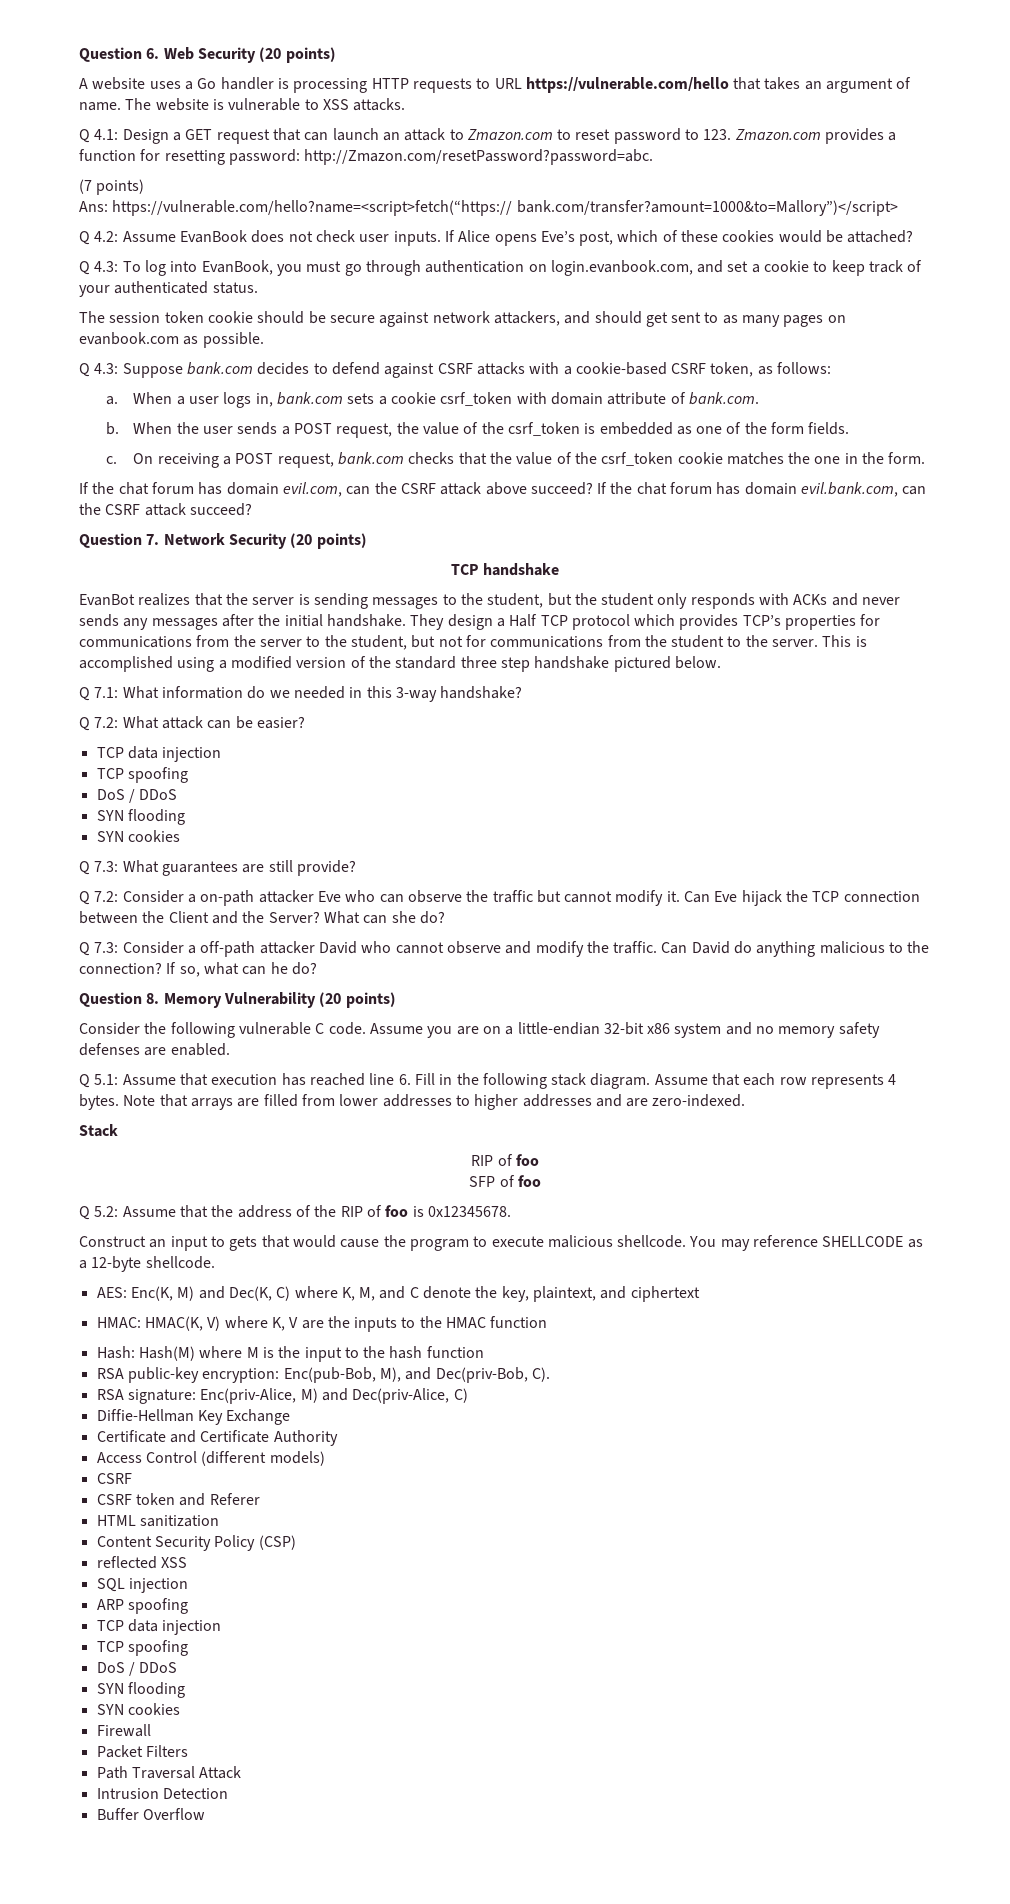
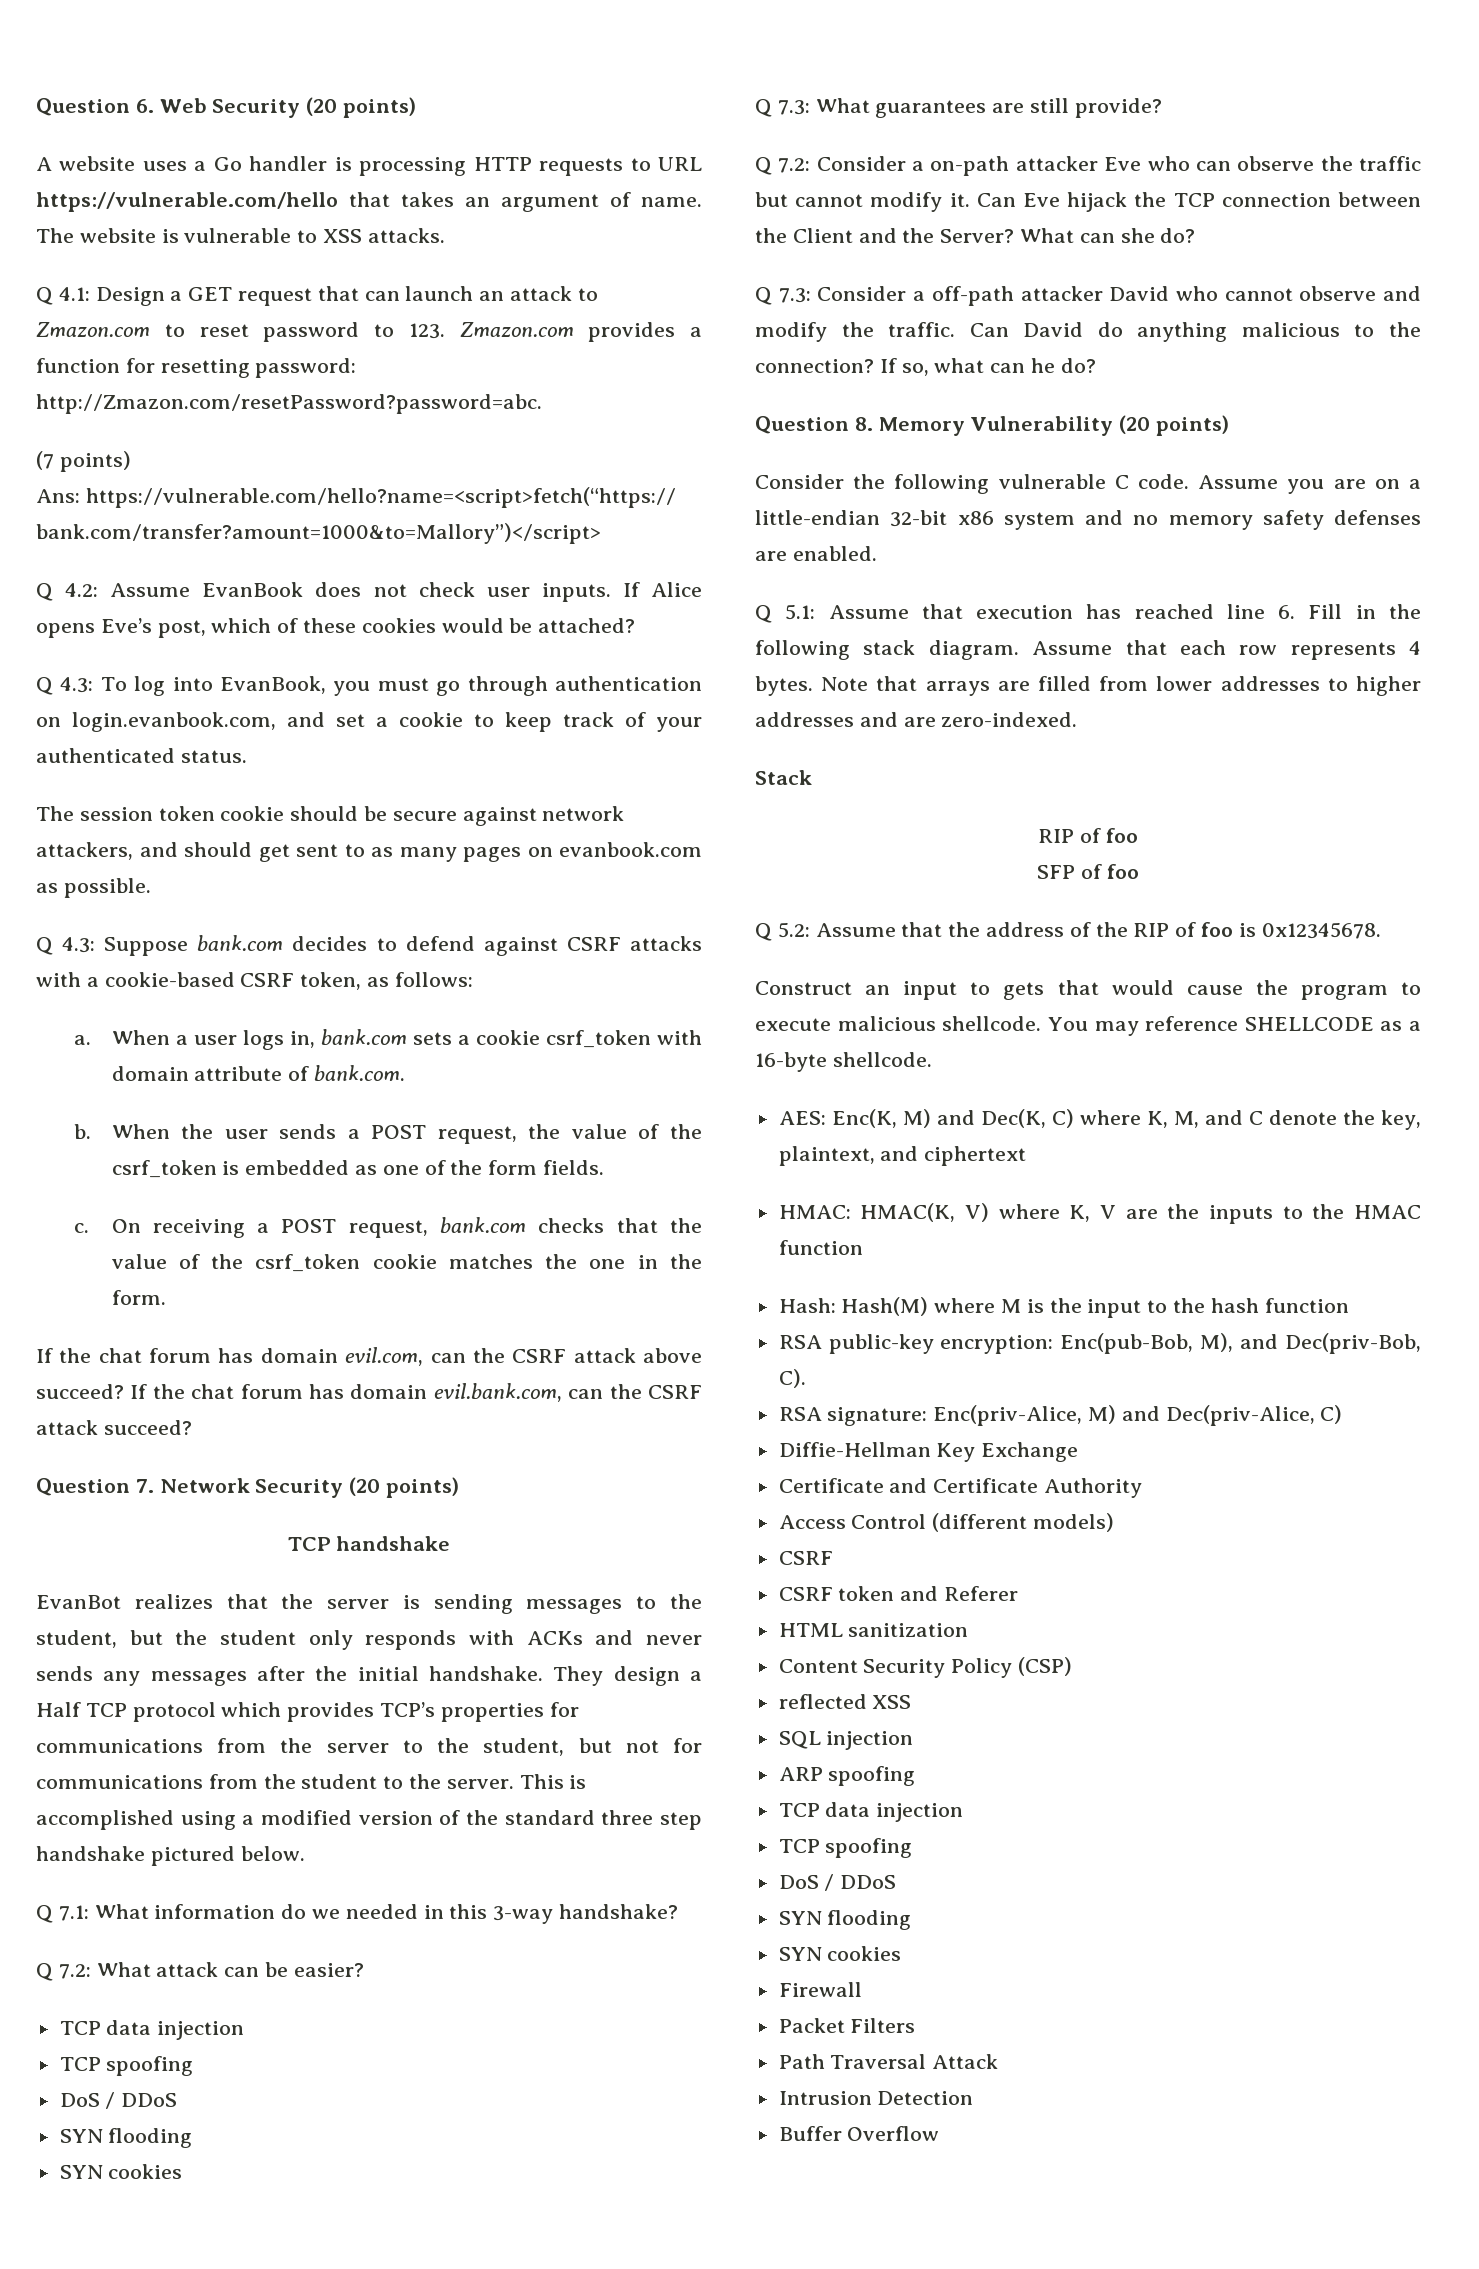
- You may reference SHELLCODE as a 12-byte shellcode.
+ You may reference SHELLCODE as a 16-byte shellcode.

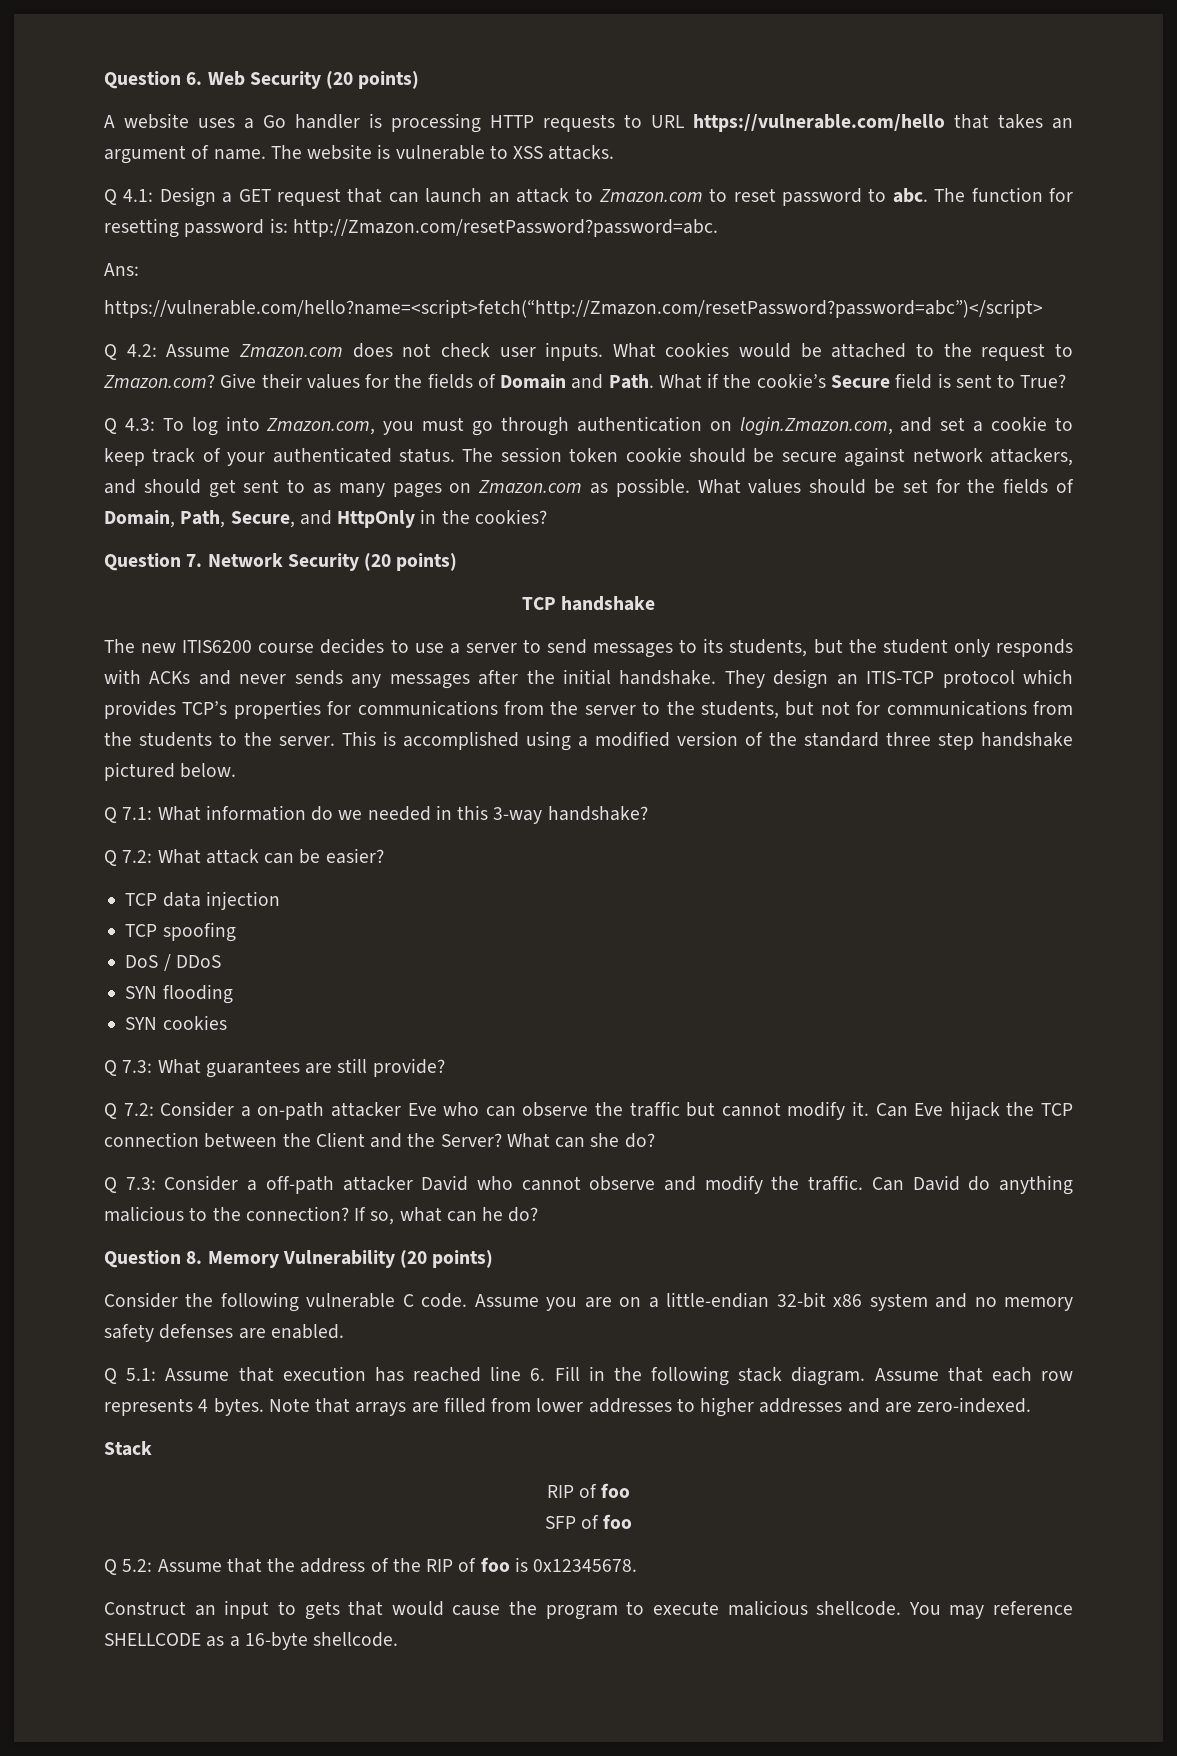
- Q 4.1: Design a GET request that can launch an attack to Zmazon.com to reset password to 123. Zmazon.com provides a function for resetting password: http://Zmazon.com/resetPassword?password=abc.
+ Q 4.1: Design a GET request that can launch an attack to Zmazon.com to reset password to abc. The function for resetting password is: http://Zmazon.com/resetPassword?password=abc.
- (7 points)
- Ans: https://vulnerable.com/hello?name=<script>fetch(“https:// bank.com/transfer?amount=1000&to=Mallory”)</script>
+ Ans:
+ https://vulnerable.com/hello?name=<script>fetch(“http://Zmazon.com/resetPassword?password=abc”)</script>
- Q 4.2: Assume EvanBook does not check user inputs.
+ Q 4.2: Assume Zmazon.com does not check user inputs.
- If Alice opens Eve’s post, which of these cookies would be attached?
+ What cookies would be attached to the request to Zmazon.com? Give their values for the fields of Domain and Path. What if the cookie’s Secure field is sent to True?
- Q 4.3: To log into EvanBook, you must go through authentication on login.evanbook.com, and set a cookie to keep track of your authenticated status.
- The session token cookie should be secure against network attackers, and should get sent to as many pages on evanbook.com as possible.
- Q 4.3: Suppose bank.com decides to defend against CSRF attacks with a cookie-based CSRF token, as follows:
- a. When a user logs in, bank.com sets a cookie csrf_token with domain attribute of bank.com.
- b. When the user sends a POST request, the value of the csrf_token is embedded as one of the form fields.
- c. On receiving a POST request, bank.com checks that the value of the csrf_token cookie matches the one in the form.
- If the chat forum has domain evil.com, can the CSRF attack above succeed? If the chat forum has domain evil.bank.com, can the CSRF attack succeed?
+ Q 4.3: To log into Zmazon.com, you must go through authentication on login.Zmazon.com, and set a cookie to keep track of your authenticated status. The session token cookie should be secure against network attackers, and should get sent to as many pages on Zmazon.com as possible. What values should be set for the fields of Domain, Path, Secure, and HttpOnly in the cookies?
- EvanBot realizes that the server is sending messages to the student, but the student only responds with ACKs and never sends any messages after the initial handshake.
+ The new ITIS6200 course decides to use a server to send messages to its students, but the student only responds with ACKs and never sends any messages after the initial handshake.
- They design a Half TCP protocol which provides TCP’s properties for communications from the server to the student, but not for communications from the student to the server.
+ They design an ITIS-TCP protocol which provides TCP’s properties for communications from the server to the students, but not for communications from the students to the server.
- AES: Enc(K, M) and Dec(K, C) where K, M, and C denote the key, plaintext, and ciphertext
- HMAC: HMAC(K, V) where K, V are the inputs to the HMAC function
- Hash: Hash(M) where M is the input to the hash function
- RSA public-key encryption: Enc(pub-Bob, M), and Dec(priv-Bob, C).
- RSA signature: Enc(priv-Alice, M) and Dec(priv-Alice, C)
- Diffie-Hellman Key Exchange
- Certificate and Certificate Authority
- Access Control (different models)
- CSRF
- CSRF token and Referer
- HTML sanitization
- Content Security Policy (CSP)
- reflected XSS
- SQL injection
- ARP spoofing
- TCP data injection
- TCP spoofing
- DoS / DDoS
- SYN flooding
- SYN cookies
- Firewall
- Packet Filters
- Path Traversal Attack
- Intrusion Detection
- Buffer Overflow

